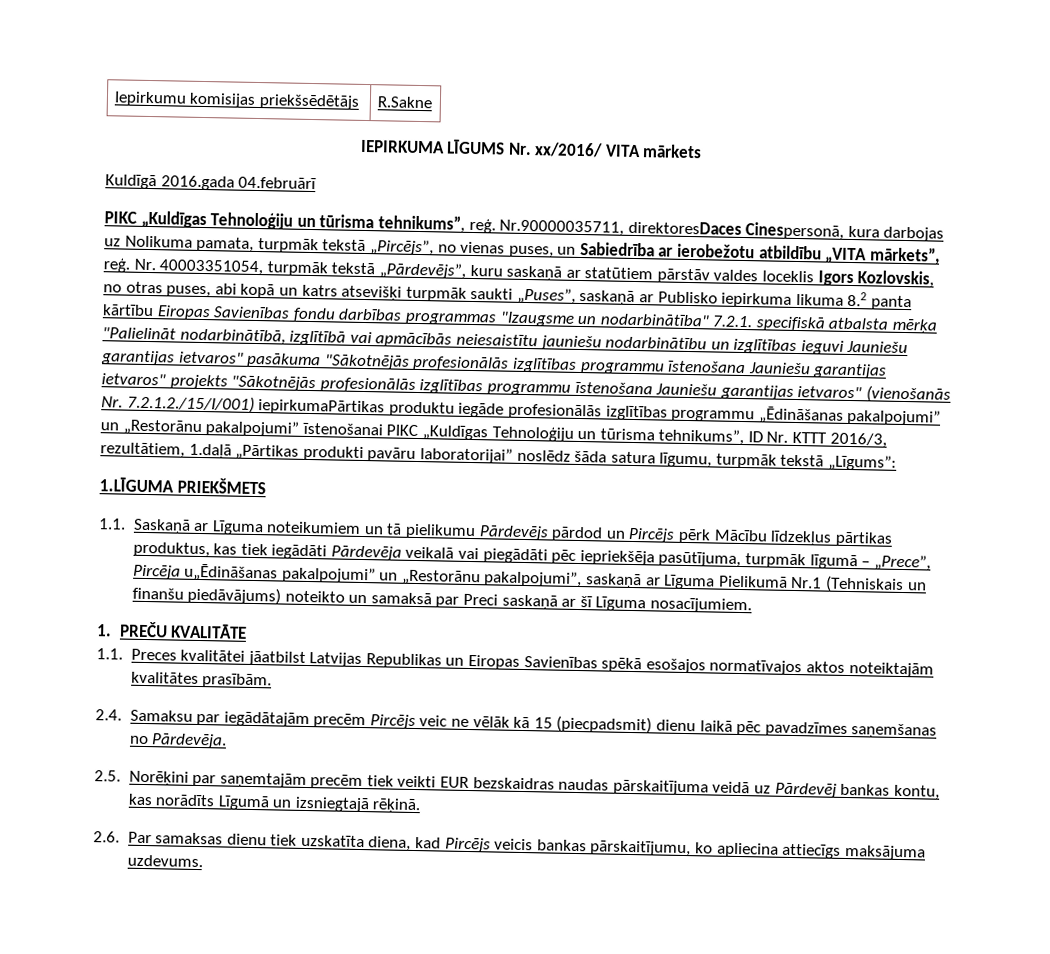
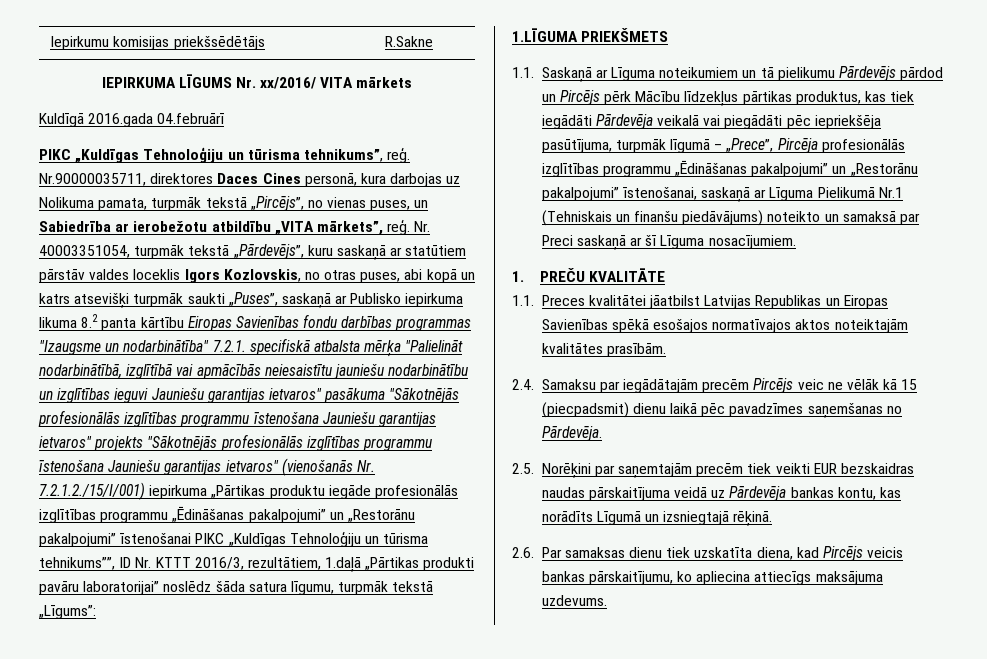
- Nr.90000035711, direktoresDaces Cinespersonā, kura darbojas uz Nolikuma pamata, turpmāk tekstā „Pircējs”, no vienas puses, un Sabiedrība ar ierobežotu atbildību „VITA mārkets”, reģ.
+ Nr.90000035711, direktores Daces Cines personā, kura darbojas uz Nolikuma pamata, turpmāk tekstā „Pircējs”, no vienas puses, un Sabiedrība ar ierobežotu atbildību „VITA mārkets”, reģ.
- Nr. 40003351054, turpmāk tekstā „Pārdevējs”, kuru saskaņā ar statūtiem pārstāv valdes loceklis Igors Kozlovskis, no otras puses, abi kopā un katrs atsevišķi turpmāk saukti „Puses”, saskaņā ar Publisko iepirkuma likuma 8.2 panta kārtību Eiropas Savienības fondu darbības programmas "Izaugsme un nodarbinātība" 7.2.1. specifiskā atbalsta mērķa "Palielināt nodarbinātībā, izglītībā vai apmācībās neiesaistītu jauniešu nodarbinātību un izglītības ieguvi Jauniešu garantijas ietvaros" pasākuma "Sākotnējās profesionālās izglītības programmu īstenošana Jauniešu garantijas ietvaros" projekts "Sākotnējās profesionālās izglītības programmu īstenošana Jauniešu garantijas ietvaros" (vienošanās Nr. 7.2.1.2./15/I/001) iepirkumaPārtikas produktu iegāde profesionālās izglītības programmu „Ēdināšanas pakalpojumi” un „Restorānu pakalpojumi” īstenošanai PIKC „Kuldīgas Tehnoloģiju un tūrisma tehnikums”, ID Nr. KTTT 2016/3, rezultātiem, 1.daļā „Pārtikas produkti pavāru laboratorijai” noslēdz šāda satura līgumu, turpmāk tekstā „Līgums”:
+ Nr. 40003351054, turpmāk tekstā „Pārdevējs”, kuru saskaņā ar statūtiem pārstāv valdes loceklis Igors Kozlovskis, no otras puses, abi kopā un katrs atsevišķi turpmāk saukti „Puses”, saskaņā ar Publisko iepirkuma likuma 8.2 panta kārtību Eiropas Savienības fondu darbības programmas "Izaugsme un nodarbinātība" 7.2.1. specifiskā atbalsta mērķa "Palielināt nodarbinātībā, izglītībā vai apmācībās neiesaistītu jauniešu nodarbinātību un izglītības ieguvi Jauniešu garantijas ietvaros" pasākuma "Sākotnējās profesionālās izglītības programmu īstenošana Jauniešu garantijas ietvaros" projekts "Sākotnējās profesionālās izglītības programmu īstenošana Jauniešu garantijas ietvaros" (vienošanās Nr. 7.2.1.2./15/I/001) iepirkuma „Pārtikas produktu iegāde profesionālās izglītības programmu „Ēdināšanas pakalpojumi” un „Restorānu pakalpojumi” īstenošanai PIKC „Kuldīgas Tehnoloģiju un tūrisma tehnikums””, ID Nr. KTTT 2016/3, rezultātiem, 1.daļā „Pārtikas produkti pavāru laboratorijai” noslēdz šāda satura līgumu, turpmāk tekstā „Līgums”:
- 1.1. Saskaņā ar Līguma noteikumiem un tā pielikumu Pārdevējs pārdod un Pircējs pērk Mācību līdzekļus pārtikas produktus, kas tiek iegādāti Pārdevēja veikalā vai piegādāti pēc iepriekšēja pasūtījuma, turpmāk līgumā – „Prece”, Pircēja u„Ēdināšanas pakalpojumi” un „Restorānu pakalpojumi”, saskaņā ar Līguma Pielikumā Nr.1 (Tehniskais un finanšu piedāvājums) noteikto un samaksā par Preci saskaņā ar šī Līguma nosacījumiem.
+ 1.1. Saskaņā ar Līguma noteikumiem un tā pielikumu Pārdevējs pārdod un Pircējs pērk Mācību līdzekļus pārtikas produktus, kas tiek iegādāti Pārdevēja veikalā vai piegādāti pēc iepriekšēja pasūtījuma, turpmāk līgumā – „Prece”, Pircēja profesionālās izglītības programmu „Ēdināšanas pakalpojumi” un „Restorānu pakalpojumi” īstenošanai, saskaņā ar Līguma Pielikumā Nr.1 (Tehniskais un finanšu piedāvājums) noteikto un samaksā par Preci saskaņā ar šī Līguma nosacījumiem.
- 2.5. Norēķini par saņemtajām precēm tiek veikti EUR bezskaidras naudas pārskaitījuma veidā uz Pārdevēj bankas kontu, kas norādīts Līgumā un izsniegtajā rēķinā.
+ 2.5. Norēķini par saņemtajām precēm tiek veikti EUR bezskaidras naudas pārskaitījuma veidā uz Pārdevēja bankas kontu, kas norādīts Līgumā un izsniegtajā rēķinā.

